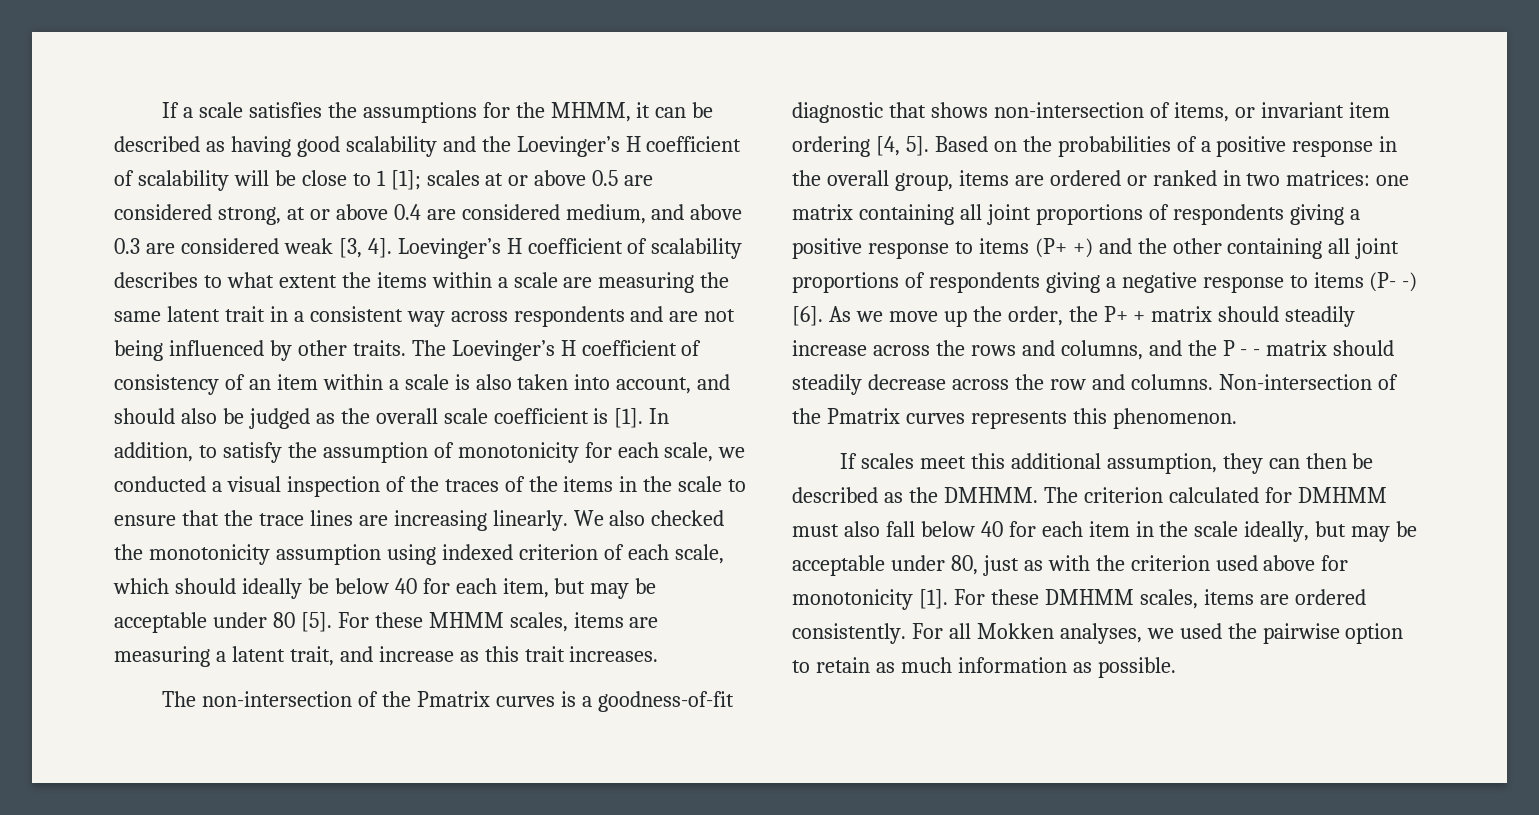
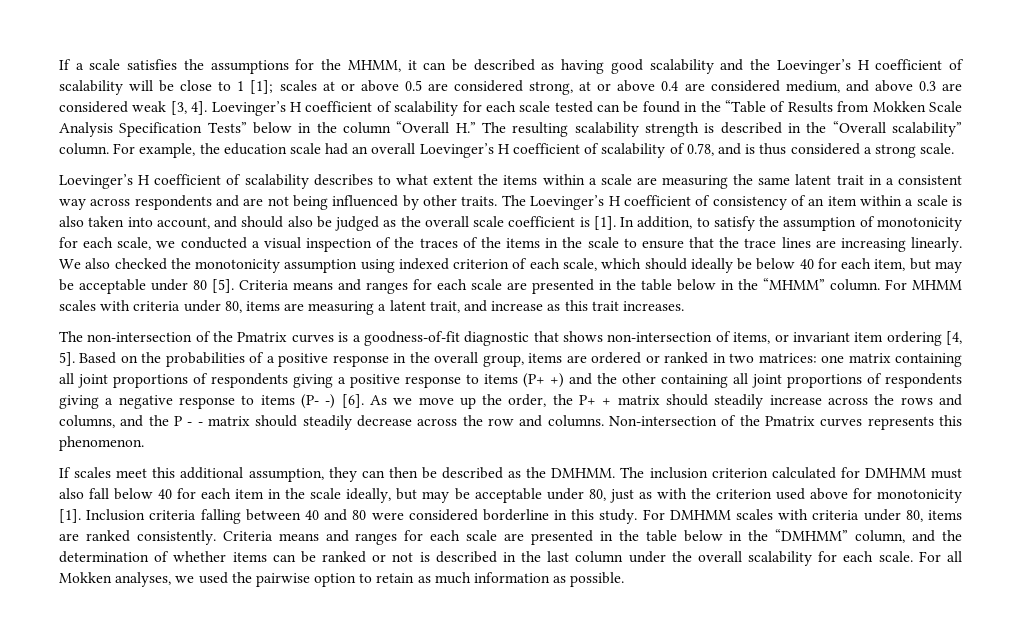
+ Loevinger’s H coefficient of scalability for each scale tested can be found in the “Table of Results from Mokken Scale Analysis Specification Tests” below in the column “Overall H.” The resulting scalability strength is described in the “Overall scalability” column. For example, the education scale had an overall Loevinger’s H coefficient of scalability of 0.78, and is thus considered a strong scale.
- For these MHMM scales, items are measuring a latent trait, and increase as this trait increases.
+ Criteria means and ranges for each scale are presented in the table below in the “MHMM” column. For MHMM scales with criteria under 80, items are measuring a latent trait, and increase as this trait increases.
- The criterion calculated for DMHMM must also fall below 40 for each item in the scale ideally, but may be acceptable under 80, just as with the criterion used above for monotonicity [1].
+ The inclusion criterion calculated for DMHMM must also fall below 40 for each item in the scale ideally, but may be acceptable under 80, just as with the criterion used above for monotonicity [1].
- For these DMHMM scales, items are ordered consistently.
+ Inclusion criteria falling between 40 and 80 were considered borderline in this study. For DMHMM scales with criteria under 80, items are ranked consistently. Criteria means and ranges for each scale are presented in the table below in the “DMHMM” column, and the determination of whether items can be ranked or not is described in the last column under the overall scalability for each scale.

